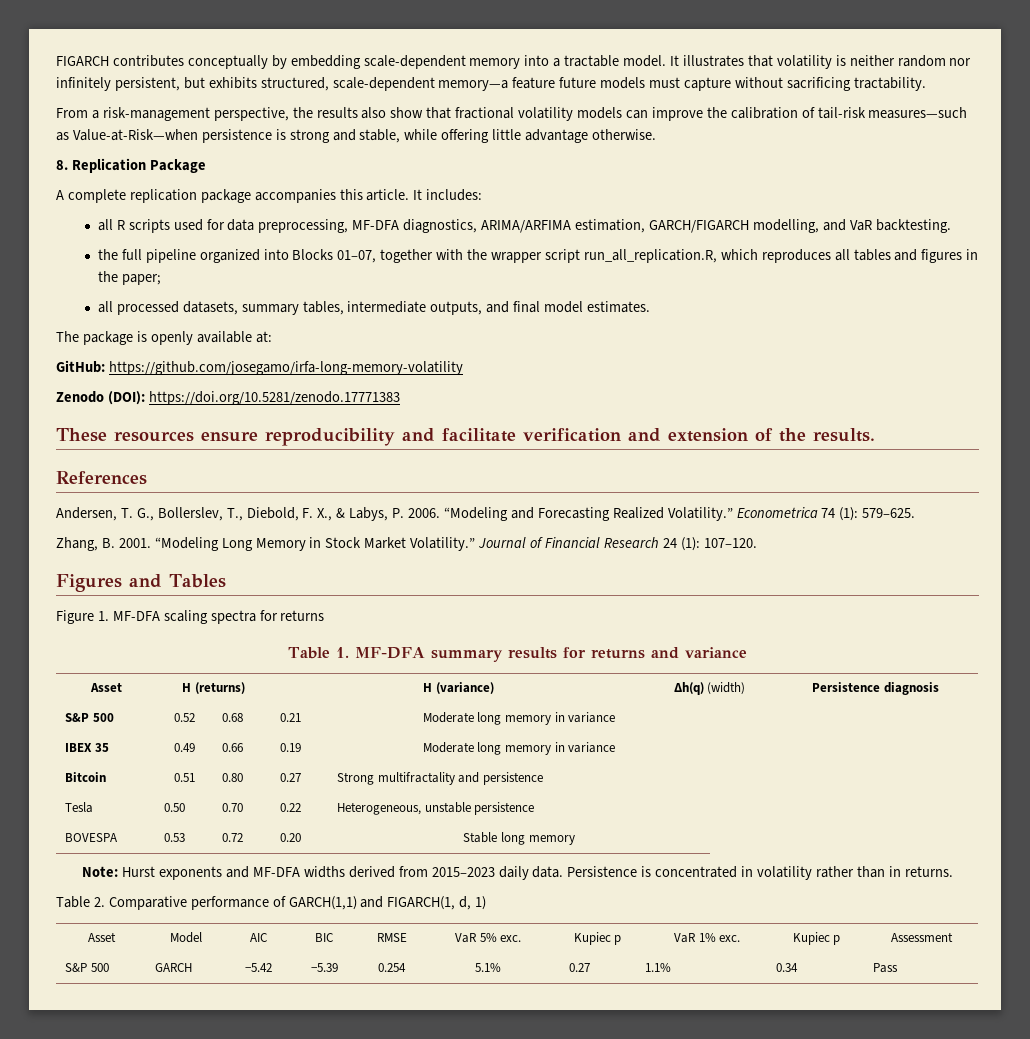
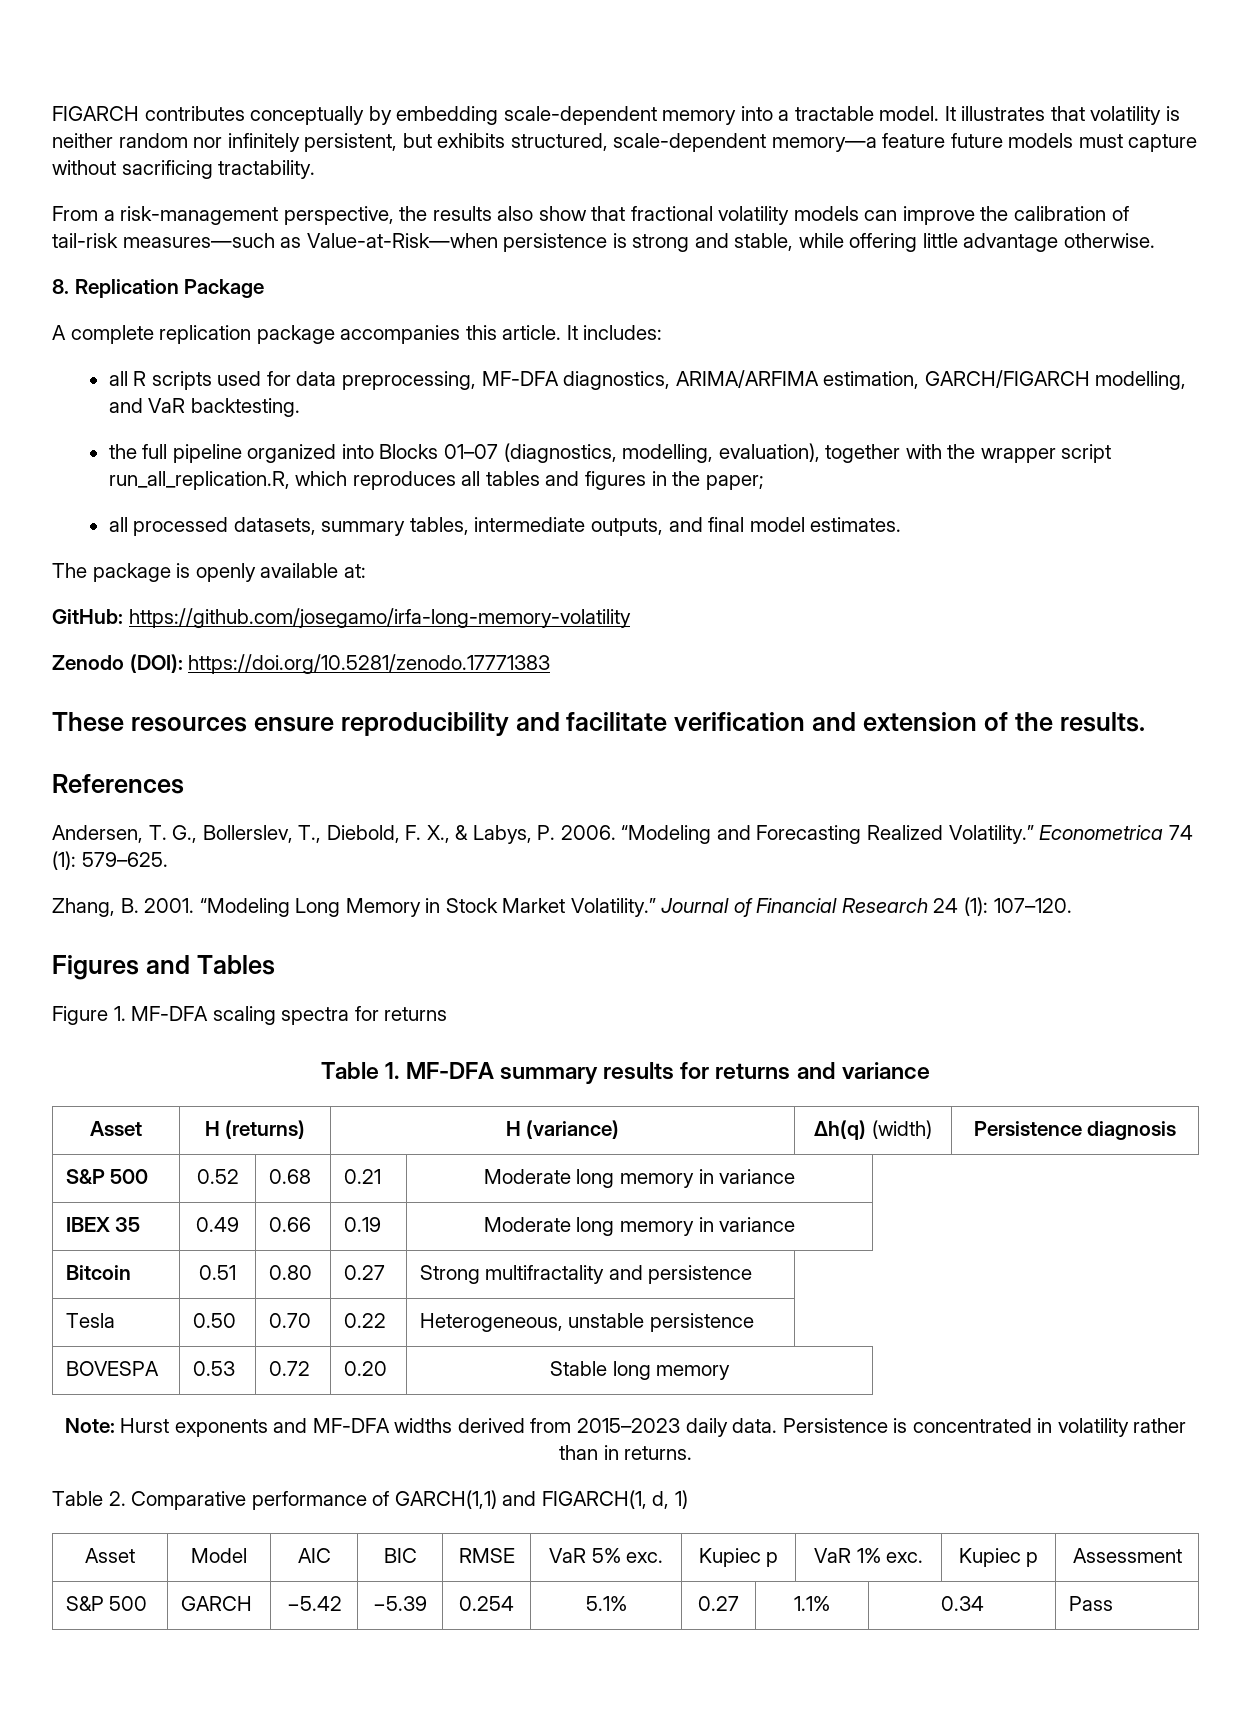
- the full pipeline organized into Blocks 01–07, together with the wrapper script run_all_replication.R, which reproduces all tables and figures in the paper;
+ the full pipeline organized into Blocks 01–07 (diagnostics, modelling, evaluation), together with the wrapper script run_all_replication.R, which reproduces all tables and figures in the paper;

